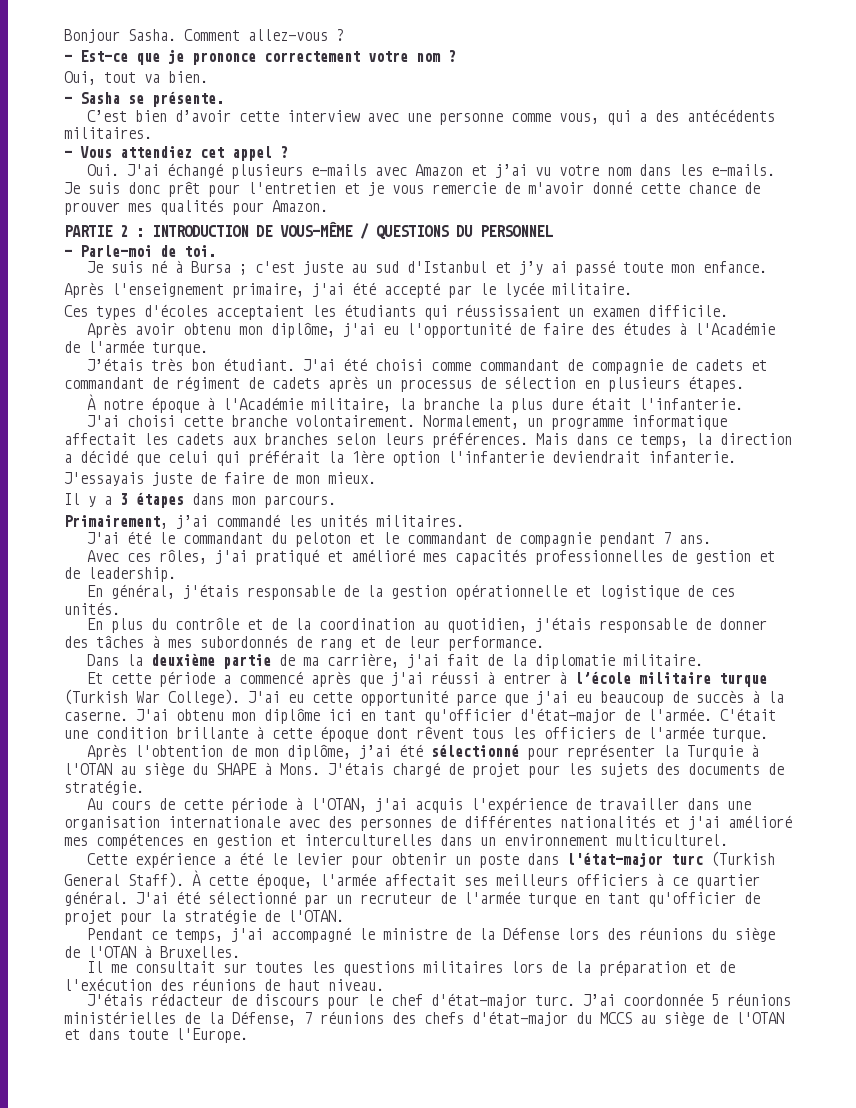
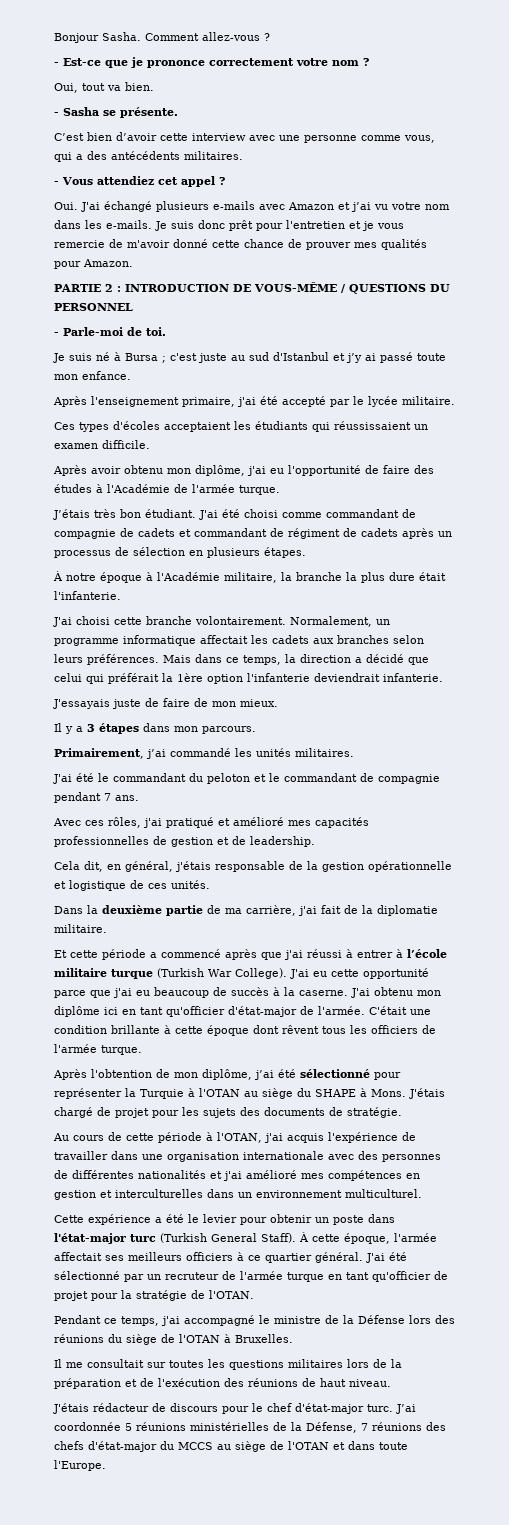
- En général, j'étais responsable de la gestion opérationnelle et logistique de ces unités.
+ Cela dit, en général, j'étais responsable de la gestion opérationnelle et logistique de ces unités.
- En plus du contrôle et de la coordination au quotidien, j'étais responsable de donner des tâches à mes subordonnés de rang et de leur performance.

